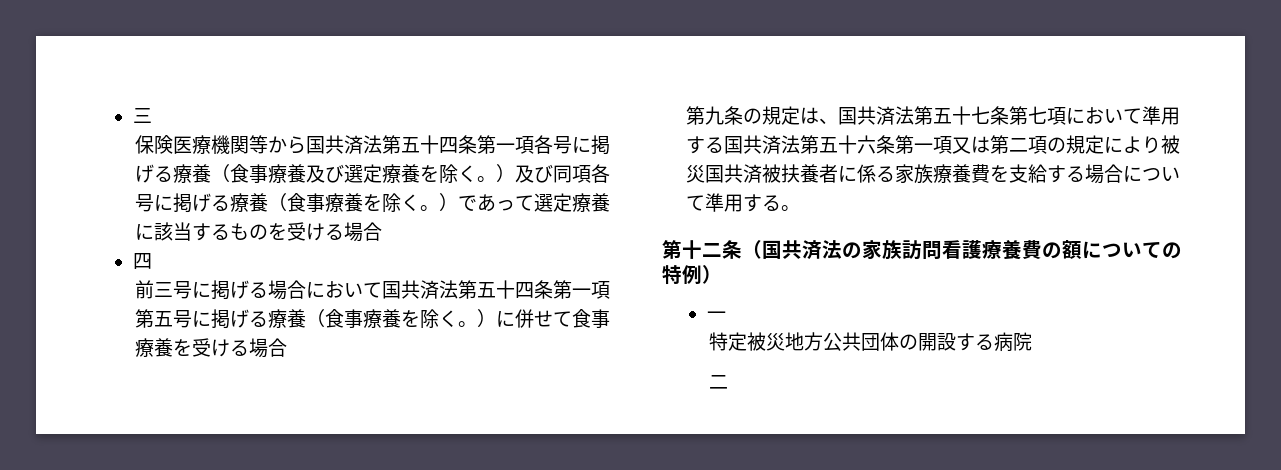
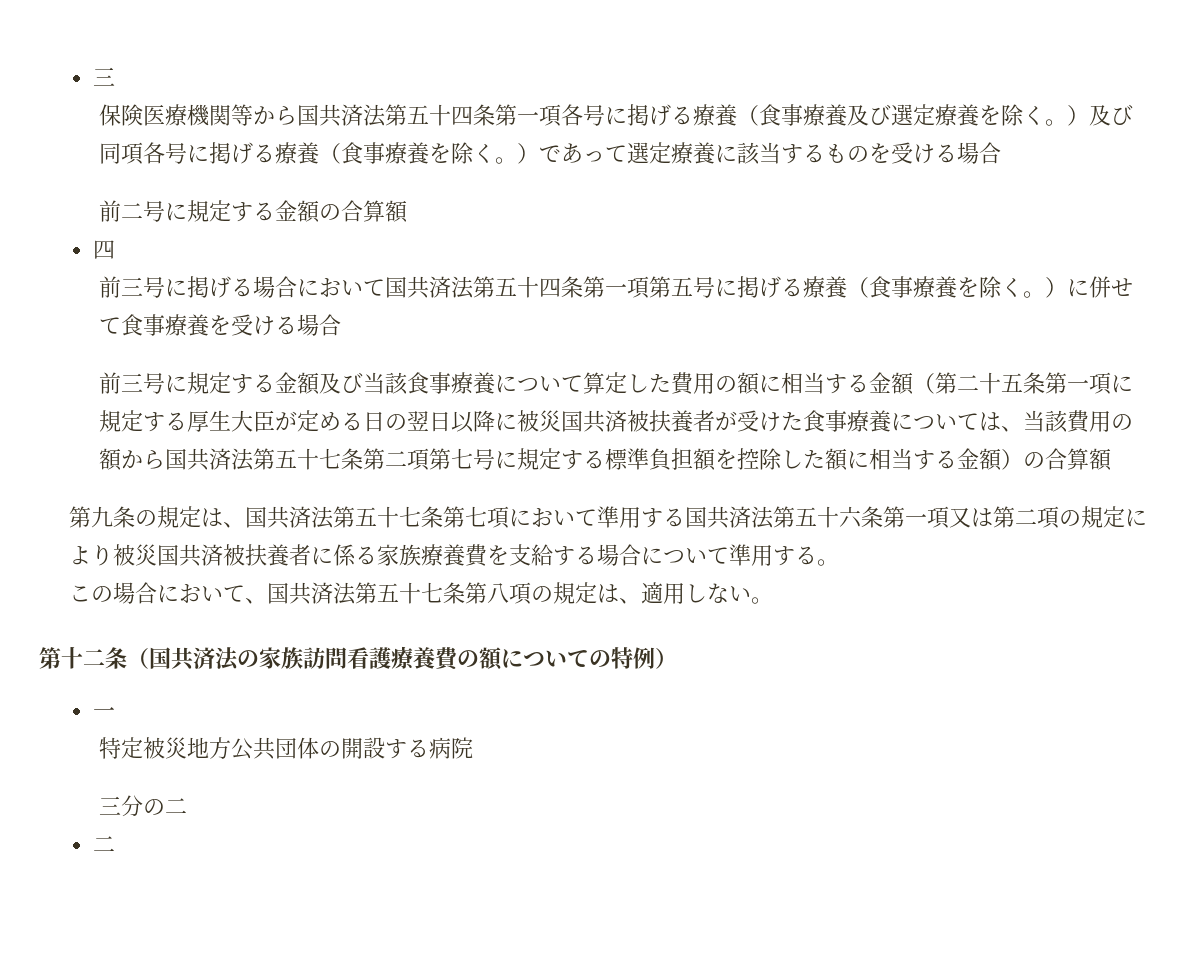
+ 前二号に規定する金額の合算額
+ 前三号に規定する金額及び当該食事療養について算定した費用の額に相当する金額（第二十五条第一項に規定する厚生大臣が定める日の翌日以降に被災国共済被扶養者が受けた食事療養については、当該費用の額から国共済法第五十七条第二項第七号に規定する標準負担額を控除した額に相当する金額）の合算額
+ この場合において、国共済法第五十七条第八項の規定は、適用しない。
  特定被災地方公共団体の開設する病院
+ 三分の二

